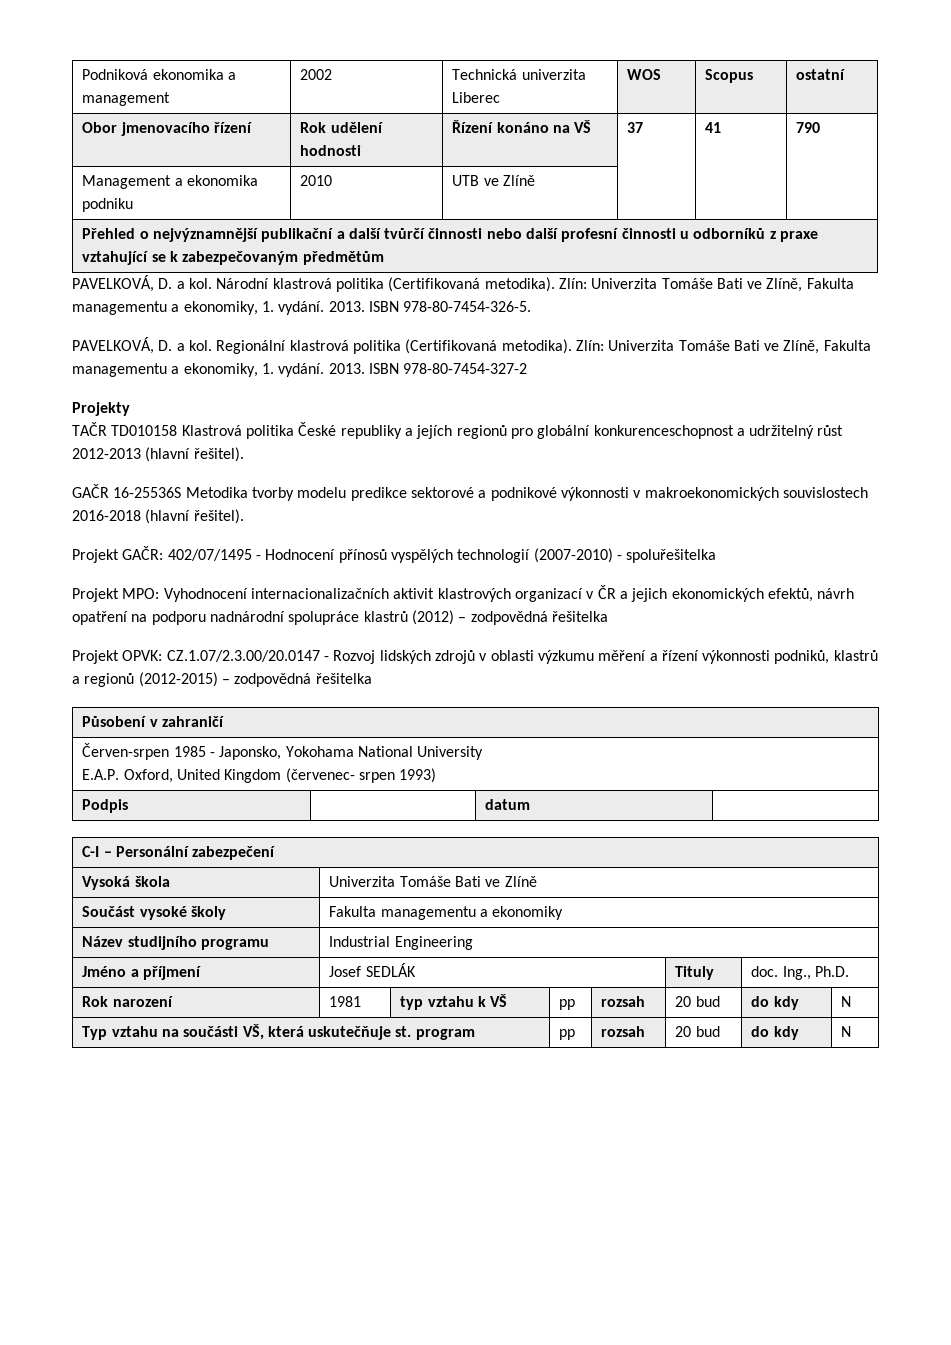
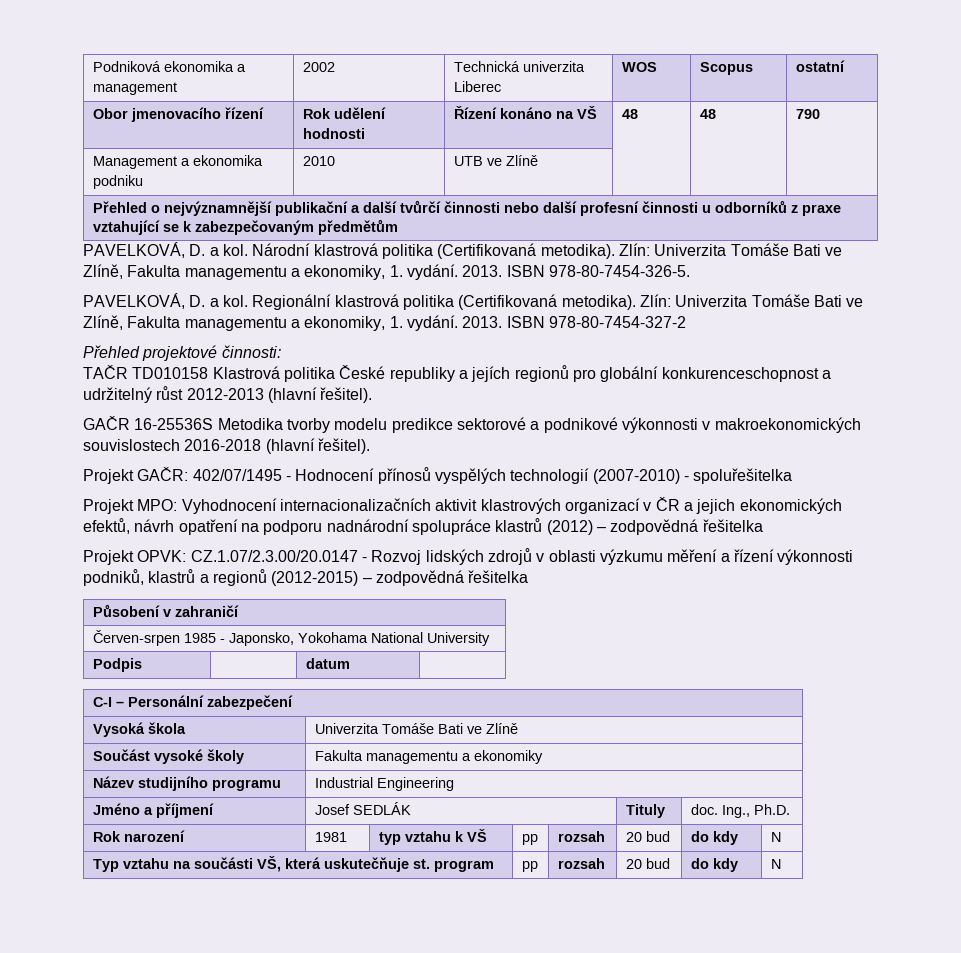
- Obor jmenovacího řízení | Rok udělení hodnosti | Řízení konáno na VŠ | 37 | 41 | 790
+ Obor jmenovacího řízení | Rok udělení hodnosti | Řízení konáno na VŠ | 48 | 48 | 790
- Projekty
+ Přehled projektové činnosti:
  Červen-srpen 1985 - Japonsko, Yokohama National University
- E.A.P. Oxford, United Kingdom (červenec- srpen 1993)

